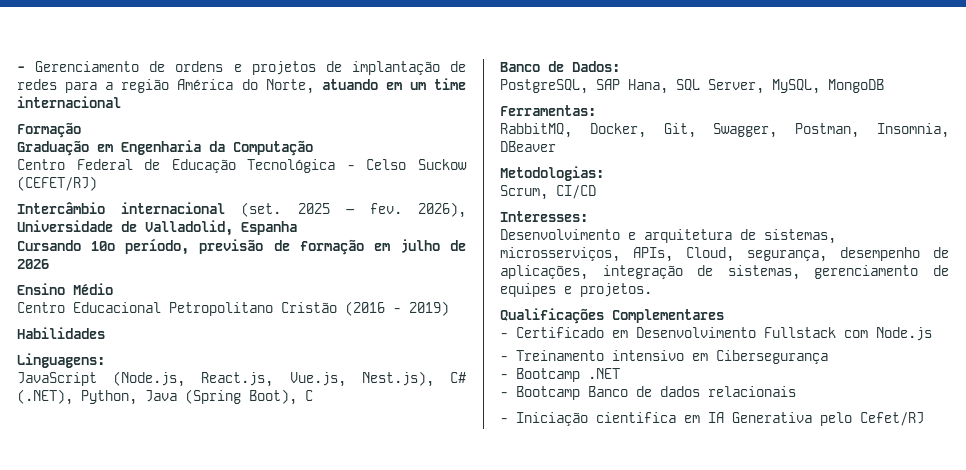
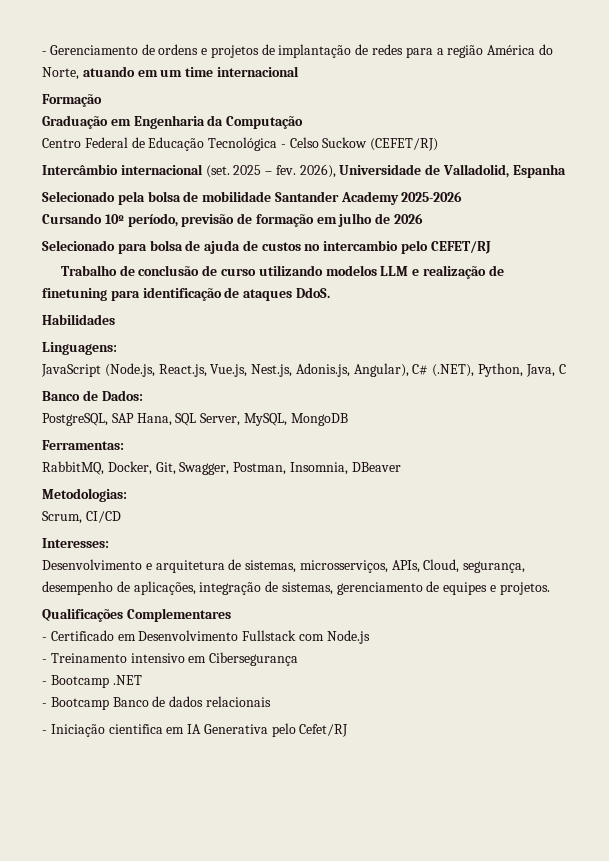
+ Selecionado pela bolsa de mobilidade Santander Academy 2025-2026
- Ensino Médio
- Centro Educacional Petropolitano Cristão (2016 - 2019)
+ Selecionado para bolsa de ajuda de custos no intercambio pelo CEFET/RJ
+ Trabalho de conclusão de curso utilizando modelos LLM e realização de finetuning para identificação de ataques DdoS.
- JavaScript (Node.js, React.js, Vue.js, Nest.js), C# (.NET), Python, Java (Spring Boot), C
+ JavaScript (Node.js, React.js, Vue.js, Nest.js, Adonis.js, Angular), C# (.NET), Python, Java, C

